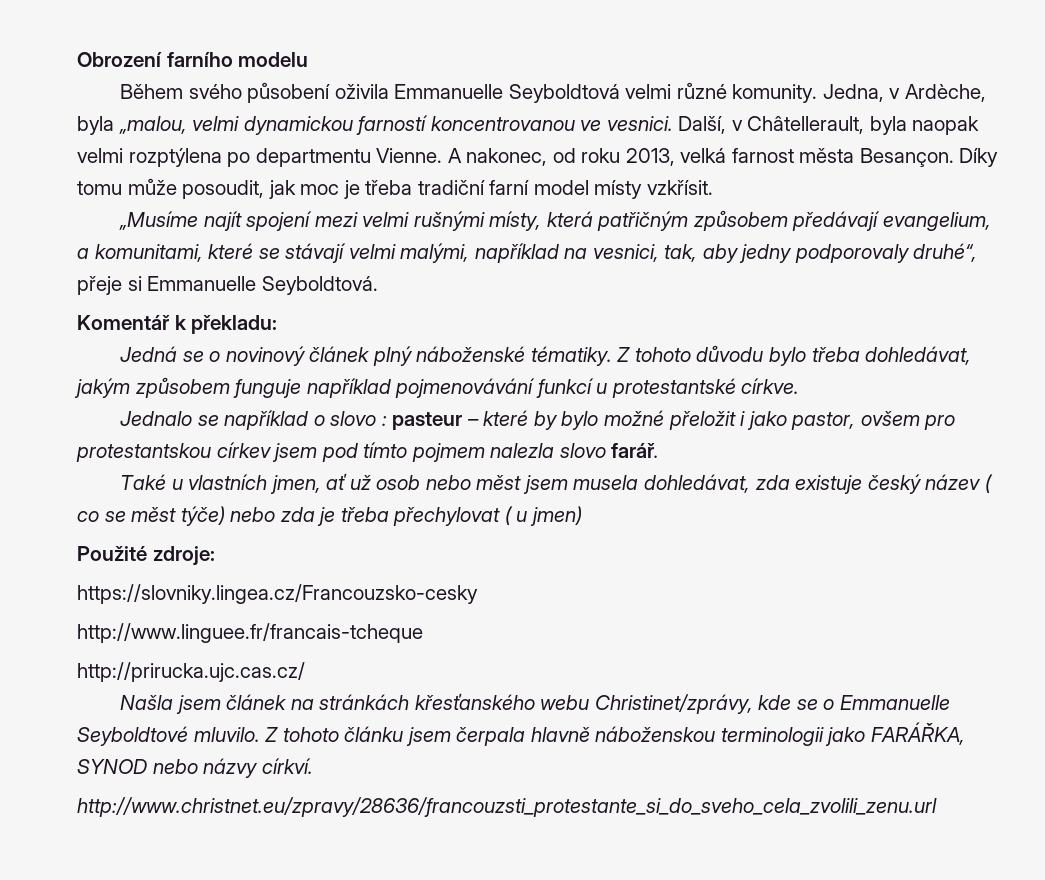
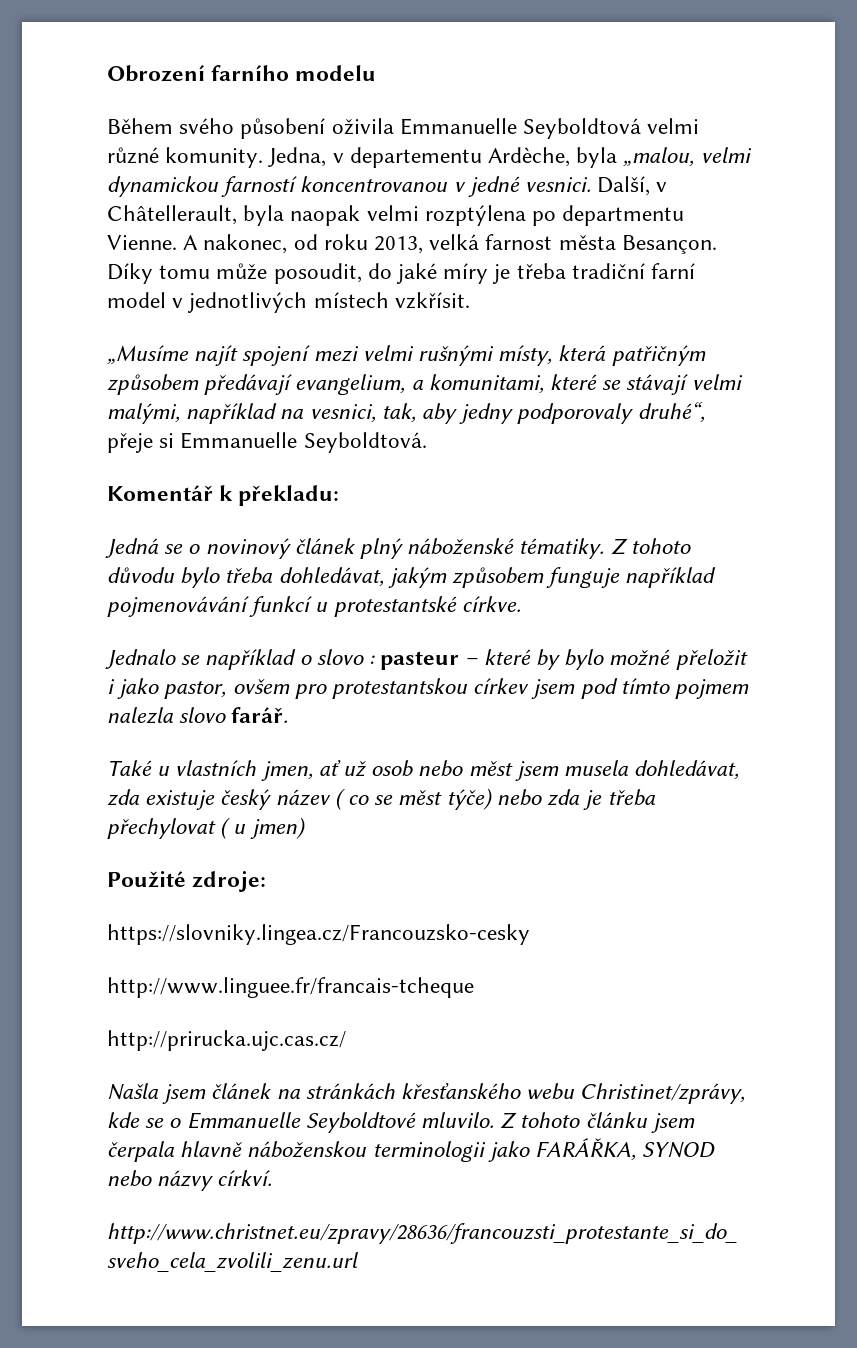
- Jedna, v Ardѐche, byla „malou, velmi dynamickou farností koncentrovanou ve vesnici.
+ Jedna, v departementu Ardѐche, byla „malou, velmi dynamickou farností koncentrovanou v jedné vesnici.
- Díky tomu může posoudit, jak moc je třeba tradiční farní model místy vzkřísit.
+ Díky tomu může posoudit, do jaké míry je třeba tradiční farní model v jednotlivých místech vzkřísit.

